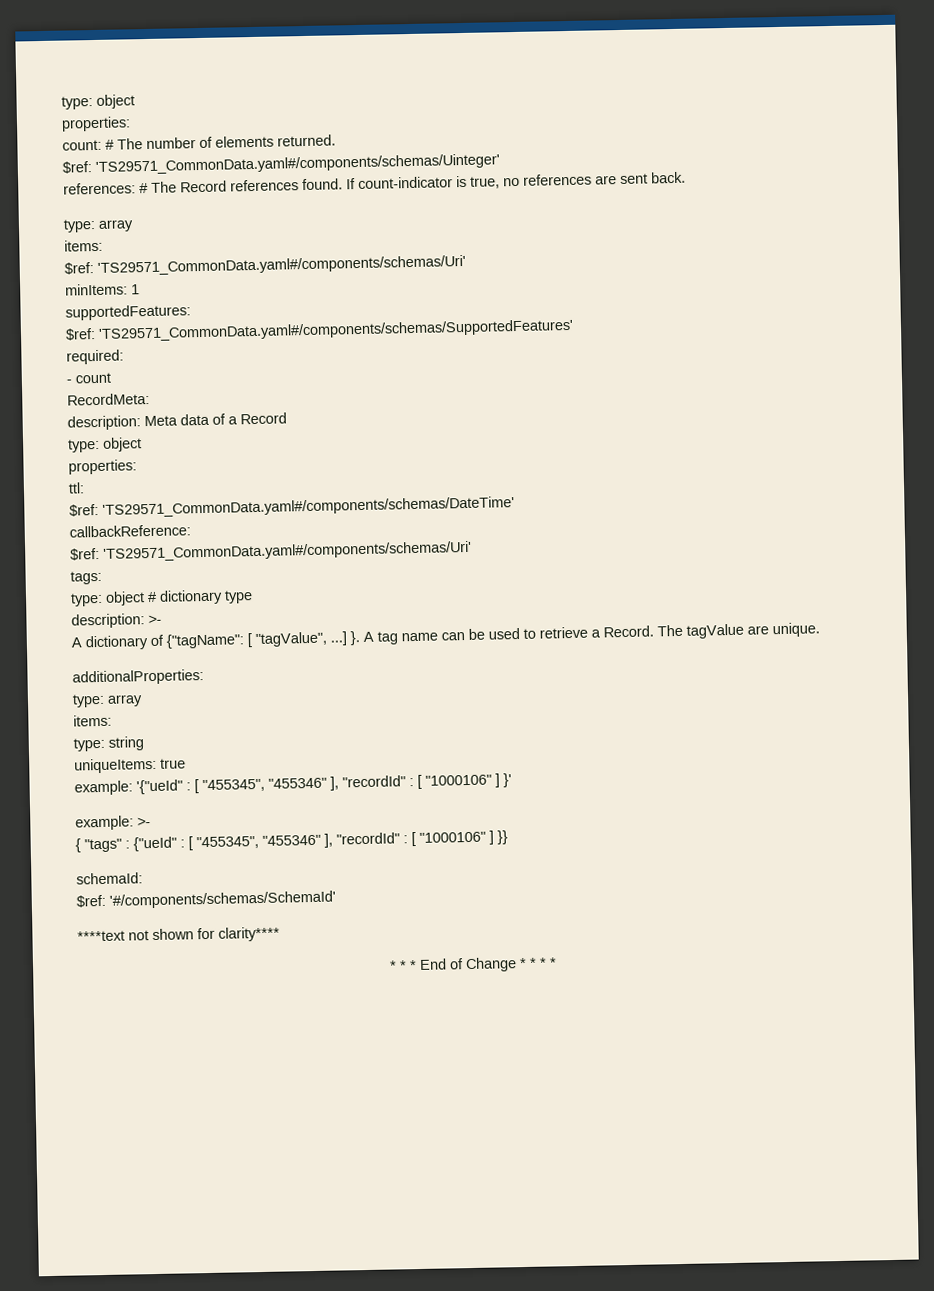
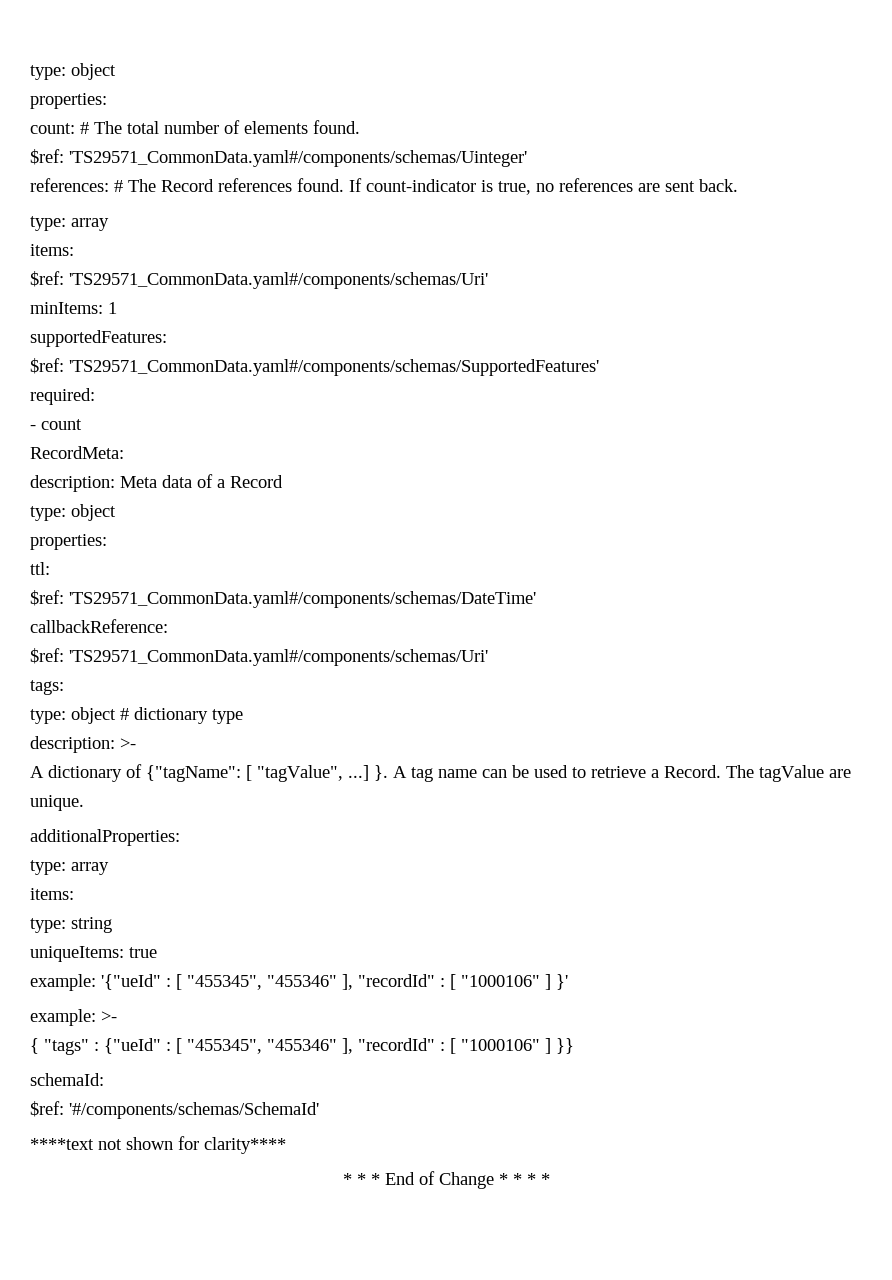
- count: # The number of elements returned.
+ count: # The total number of elements found.

